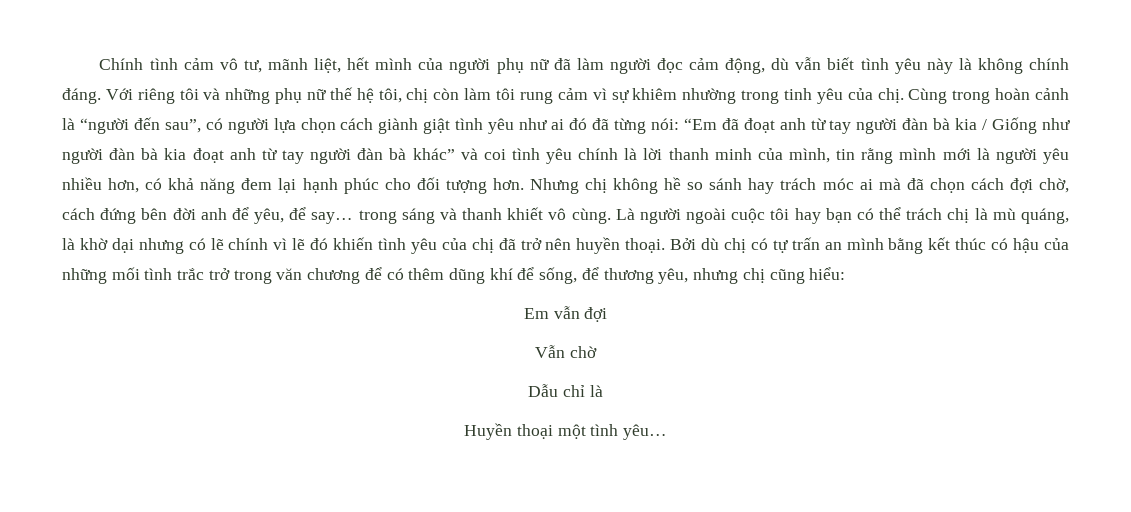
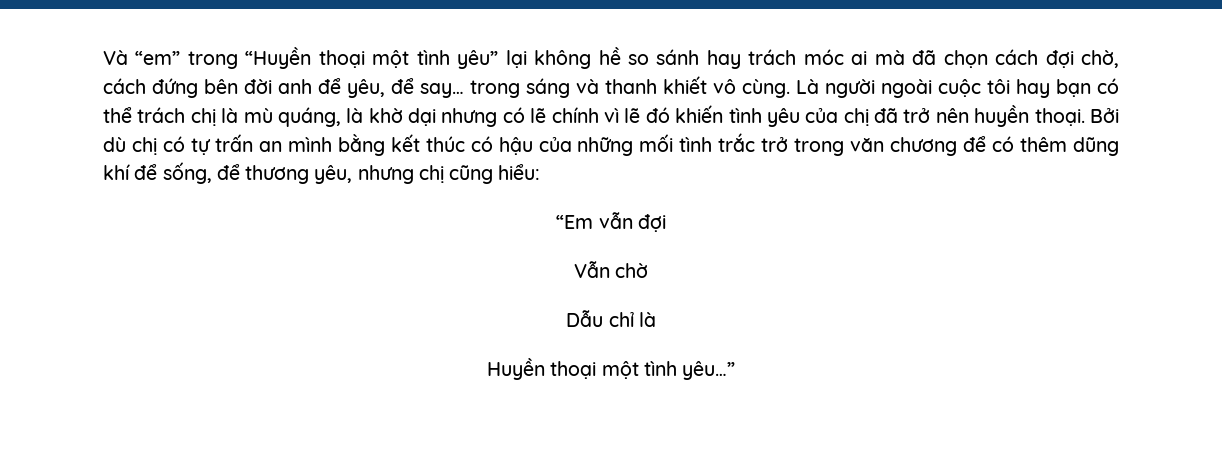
- Chính tình cảm vô tư, mãnh liệt, hết mình của người phụ nữ đã làm người đọc cảm động, dù vẫn biết tình yêu này là không chính đáng. Với riêng tôi và những phụ nữ thế hệ tôi, chị còn làm tôi rung cảm vì sự khiêm nhường trong tinh yêu của chị. Cùng trong hoàn cảnh là “người đến sau”, có người lựa chọn cách giành giật tình yêu như ai đó đã từng nói: “Em đã đoạt anh từ tay người đàn bà kia / Giống như người đàn bà kia đoạt anh từ tay người đàn bà khác” và coi tình yêu chính là lời thanh minh của mình, tin rằng mình mới là người yêu nhiều hơn, có khả năng đem lại hạnh phúc cho đối tượng hơn. Nhưng chị không hề so sánh hay trách móc ai mà đã chọn cách đợi chờ, cách đứng bên đời anh để yêu, để say… trong sáng và thanh khiết vô cùng.
+ Và “em” trong “Huyền thoại một tình yêu” lại không hề so sánh hay trách móc ai mà đã chọn cách đợi chờ, cách đứng bên đời anh để yêu, để say… trong sáng và thanh khiết vô cùng.
- Em vẫn đợi
+ “Em vẫn đợi
- Huyền thoại một tình yêu…
+ Huyền thoại một tình yêu…”

